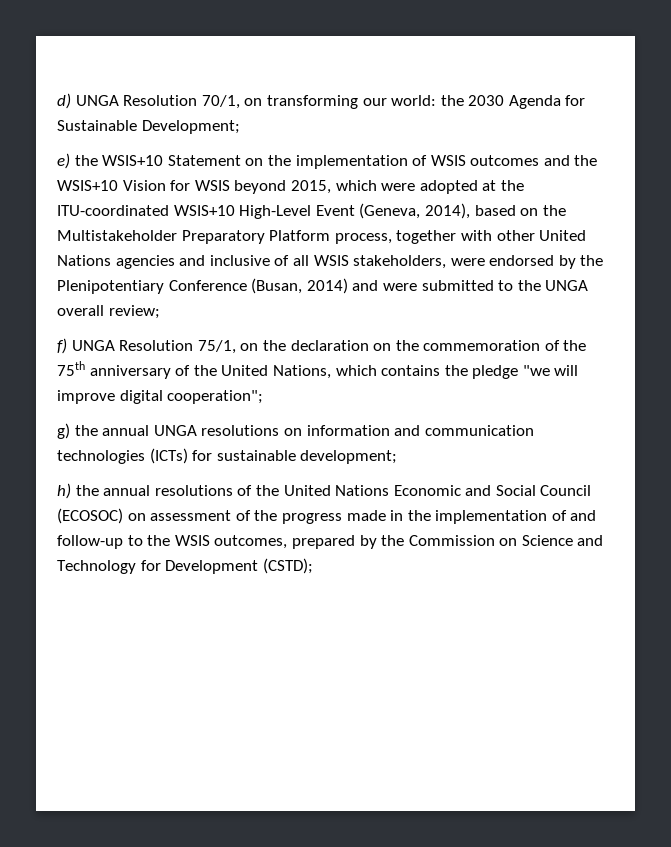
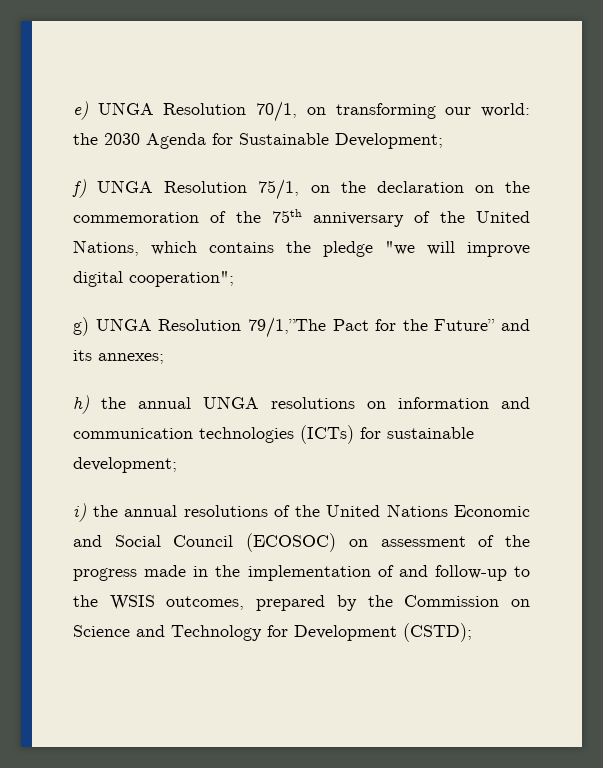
- d) UNGA Resolution 70/1, on transforming our world: the 2030 Agenda for Sustainable Development;
+ e) UNGA Resolution 70/1, on transforming our world: the 2030 Agenda for Sustainable Development;
- e) the WSIS+10 Statement on the implementation of WSIS outcomes and the WSIS+10 Vision for WSIS beyond 2015, which were adopted at the ITU-coordinated WSIS+10 High-Level Event (Geneva, 2014), based on the Multistakeholder Preparatory Platform process, together with other United Nations agencies and inclusive of all WSIS stakeholders, were endorsed by the Plenipotentiary Conference (Busan, 2014) and were submitted to the UNGA overall review;
- g) the annual UNGA resolutions on information and communication technologies (ICTs) for sustainable development;
+ g) UNGA Resolution 79/1,”The Pact for the Future” and its annexes;
+ h) the annual UNGA resolutions on information and communication technologies (ICTs) for sustainable development;
- h) the annual resolutions of the United Nations Economic and Social Council (ECOSOC) on assessment of the progress made in the implementation of and follow-up to the WSIS outcomes, prepared by the Commission on Science and Technology for Development (CSTD);
+ i) the annual resolutions of the United Nations Economic and Social Council (ECOSOC) on assessment of the progress made in the implementation of and follow-up to the WSIS outcomes, prepared by the Commission on Science and Technology for Development (CSTD);

